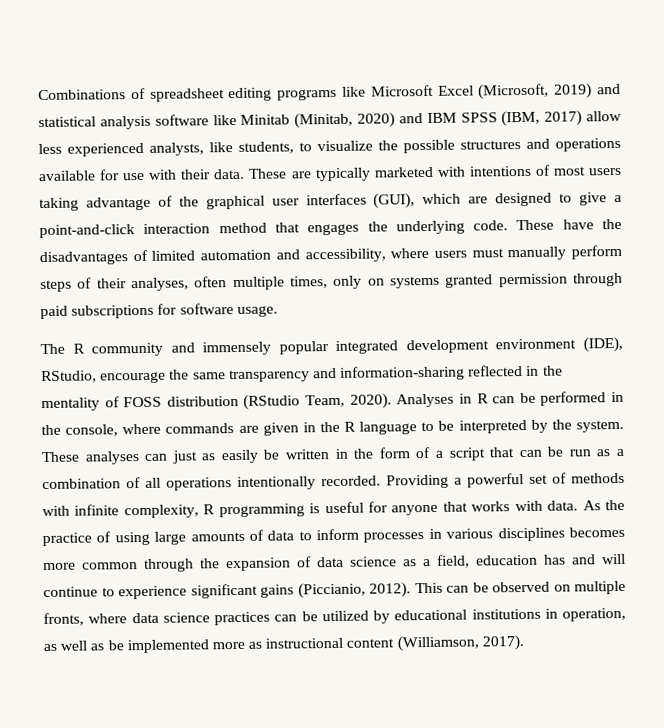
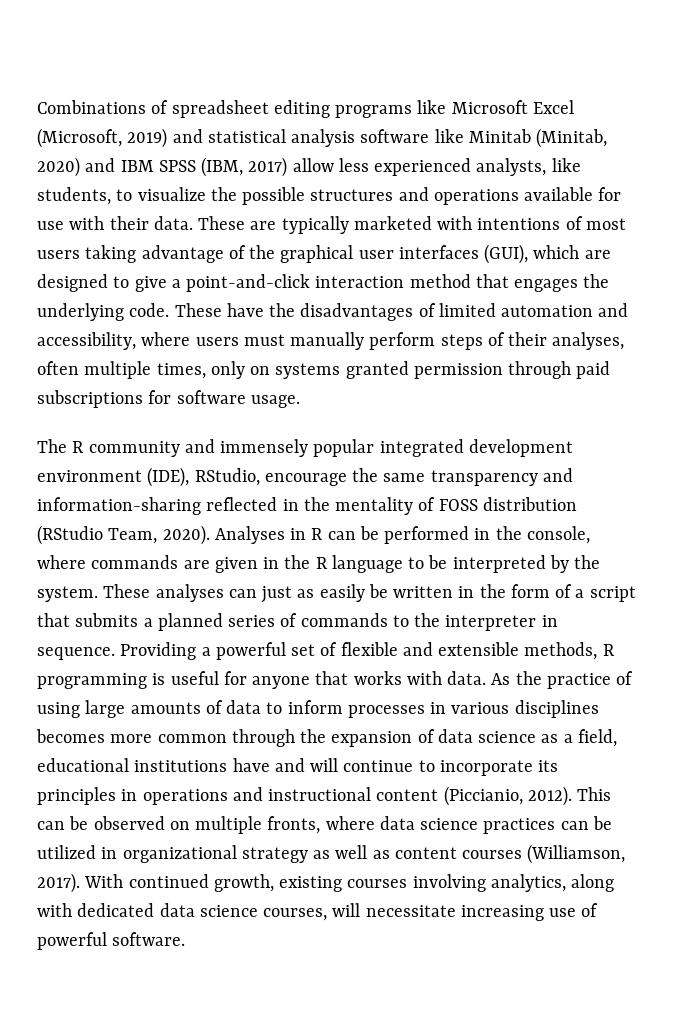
- These analyses can just as easily be written in the form of a script that can be run as a combination of all operations intentionally recorded.
+ These analyses can just as easily be written in the form of a script that submits a planned series of commands to the interpreter in sequence.
- Providing a powerful set of methods with infinite complexity, R programming is useful for anyone that works with data.
+ Providing a powerful set of flexible and extensible methods, R programming is useful for anyone that works with data.
- As the practice of using large amounts of data to inform processes in various disciplines becomes more common through the expansion of data science as a field, education has and will continue to experience significant gains (Piccianio, 2012).
+ As the practice of using large amounts of data to inform processes in various disciplines becomes more common through the expansion of data science as a field, educational institutions have and will continue to incorporate its principles in operations and instructional content (Piccianio, 2012).
- This can be observed on multiple fronts, where data science practices can be utilized by educational institutions in operation, as well as be implemented more as instructional content (Williamson, 2017).
+ This can be observed on multiple fronts, where data science practices can be utilized in organizational strategy as well as content courses (Williamson, 2017). With continued growth, existing courses involving analytics, along with dedicated data science courses, will necessitate increasing use of powerful software.

